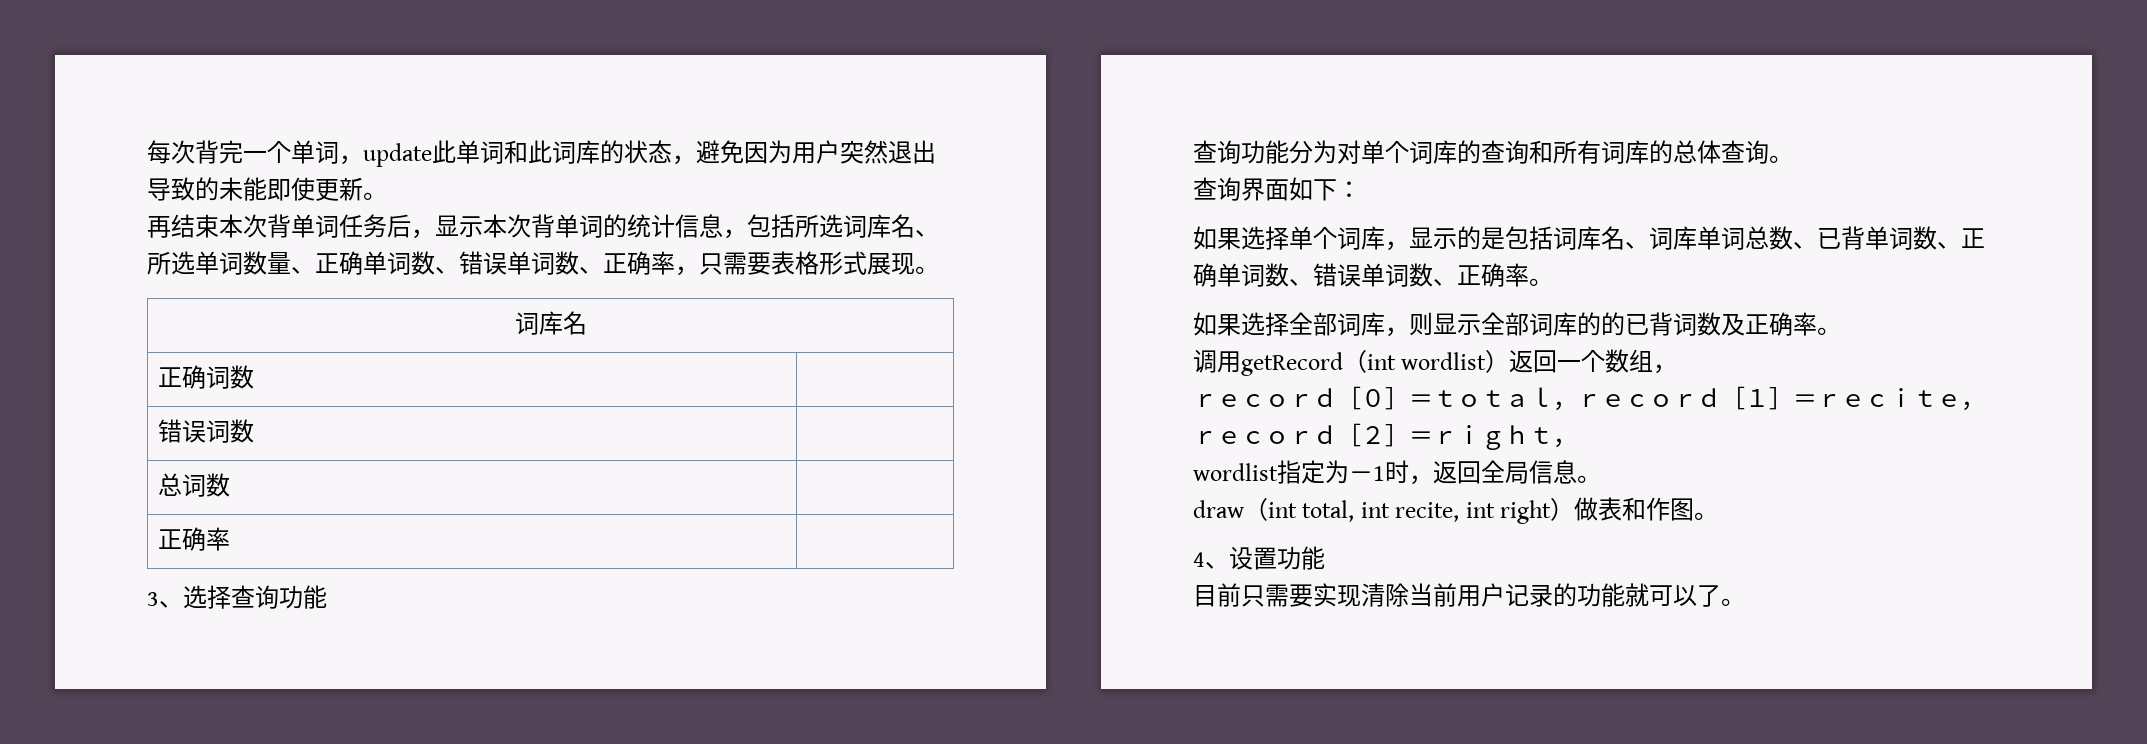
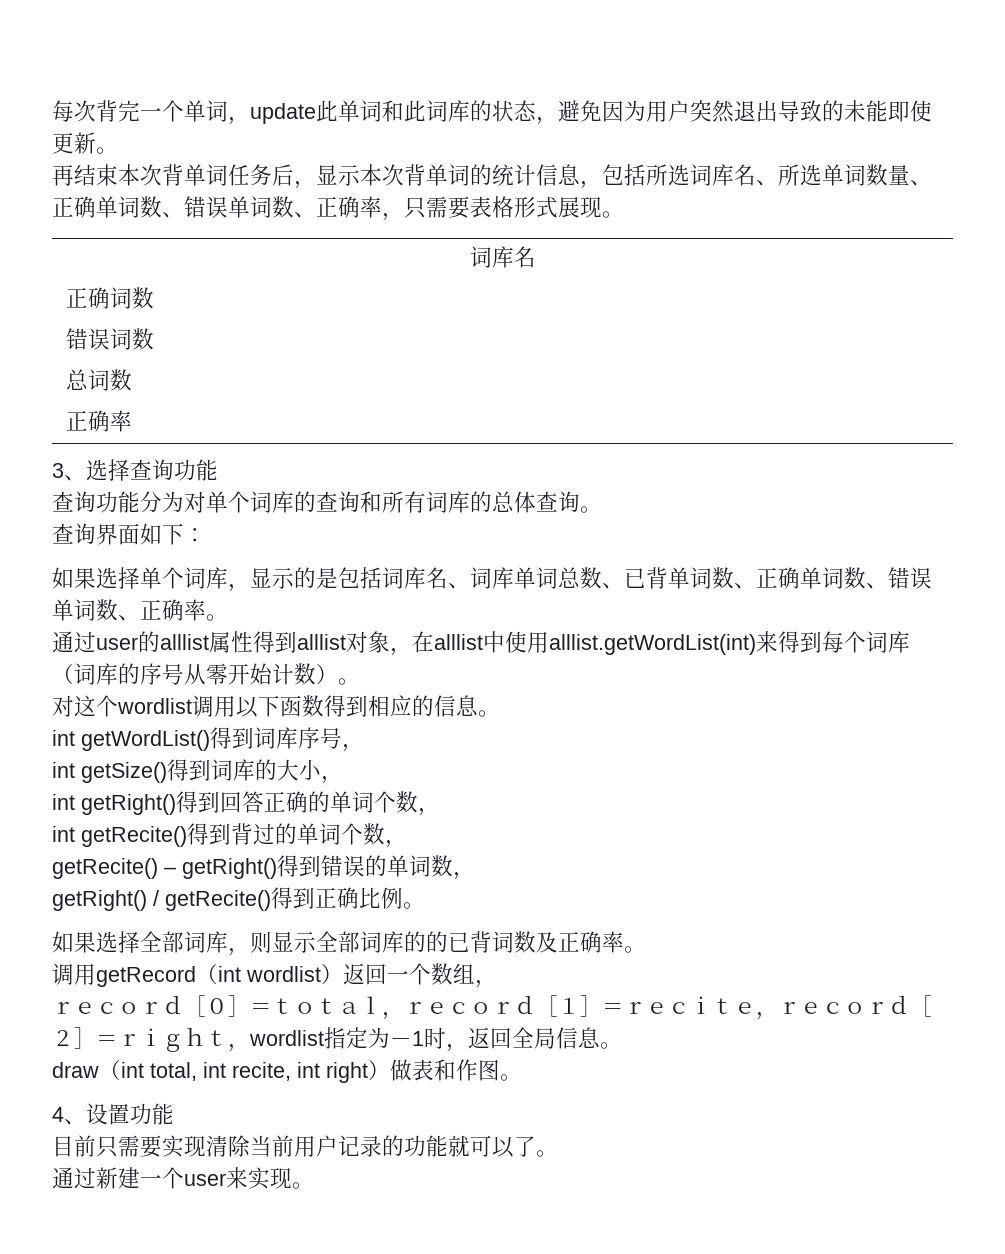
+ 通过user的alllist属性得到alllist对象，在alllist中使用alllist.getWordList(int)来得到每个词库（词库的序号从零开始计数）。
+ 对这个wordlist调用以下函数得到相应的信息。
+ int getWordList()得到词库序号，
+ int getSize()得到词库的大小，
+ int getRight()得到回答正确的单词个数，
+ int getRecite()得到背过的单词个数，
+ getRecite() – getRight()得到错误的单词数，
+ getRight() / getRecite()得到正确比例。
- ｒｅｃｏｒｄ［０］＝ｔｏｔａｌ，ｒｅｃｏｒｄ［１］＝ｒｅｃｉｔｅ，ｒｅｃｏｒｄ［２］＝ｒｉｇｈｔ，
- wordlist指定为－1时，返回全局信息。
+ ｒｅｃｏｒｄ［０］＝ｔｏｔａｌ，ｒｅｃｏｒｄ［１］＝ｒｅｃｉｔｅ，ｒｅｃｏｒｄ［２］＝ｒｉｇｈｔ，wordlist指定为－1时，返回全局信息。
+ 通过新建一个user来实现。

